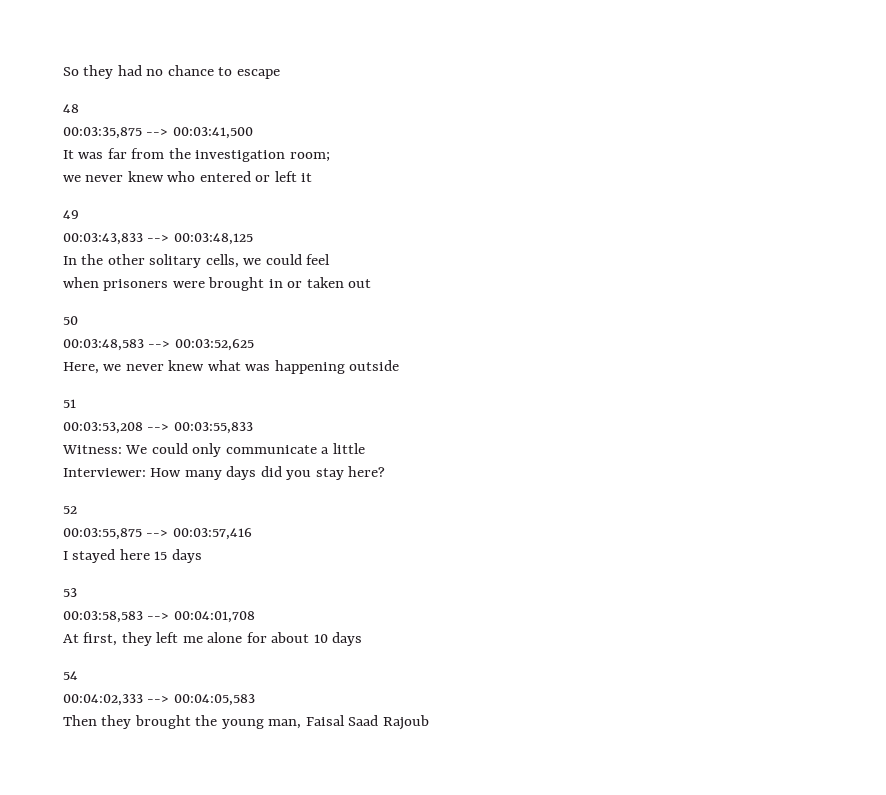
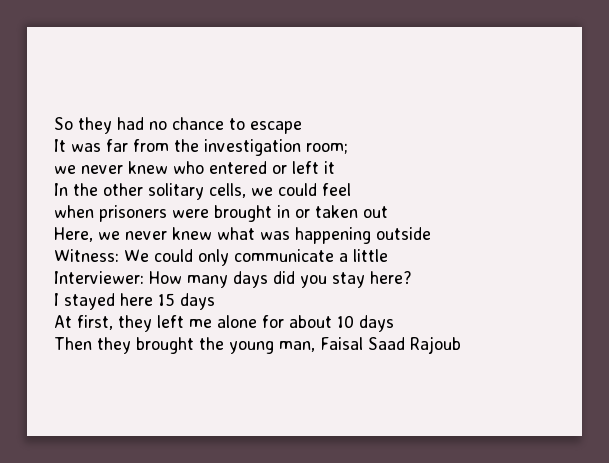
- 48
- 00:03:35,875 --> 00:03:41,500
- 49
- 00:03:43,833 --> 00:03:48,125
- 50
- 00:03:48,583 --> 00:03:52,625
- 51
- 00:03:53,208 --> 00:03:55,833
- 52
- 00:03:55,875 --> 00:03:57,416
- 53
- 00:03:58,583 --> 00:04:01,708
- 54
- 00:04:02,333 --> 00:04:05,583

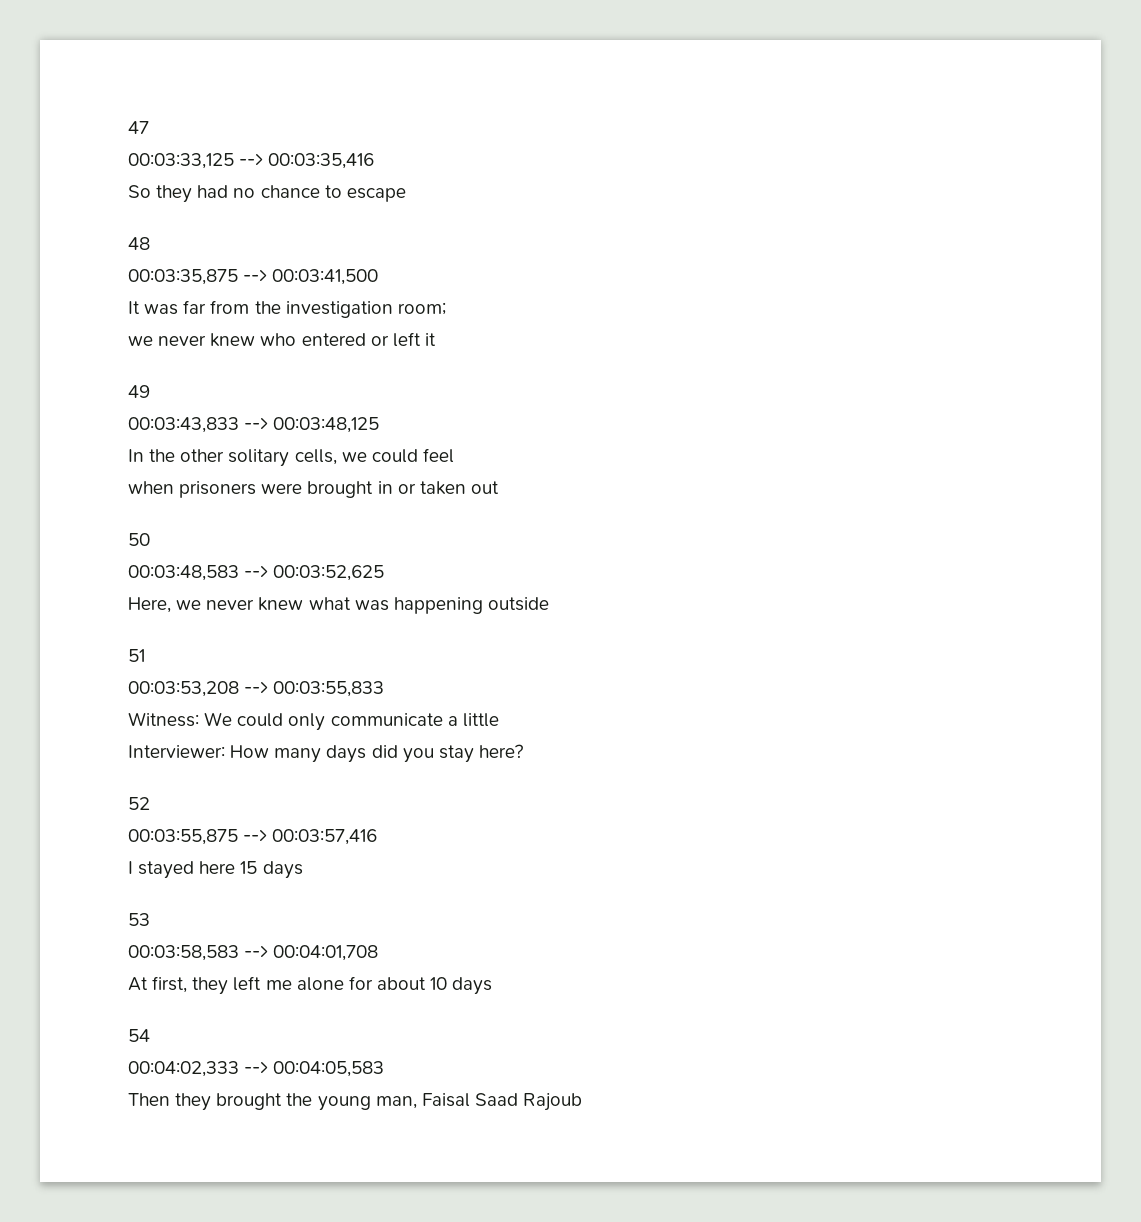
+ 47
+ 00:03:33,125 --> 00:03:35,416
+ 48
+ 00:03:35,875 --> 00:03:41,500
+ 49
+ 00:03:43,833 --> 00:03:48,125
+ 50
+ 00:03:48,583 --> 00:03:52,625
+ 51
+ 00:03:53,208 --> 00:03:55,833
+ 52
+ 00:03:55,875 --> 00:03:57,416
+ 53
+ 00:03:58,583 --> 00:04:01,708
+ 54
+ 00:04:02,333 --> 00:04:05,583

